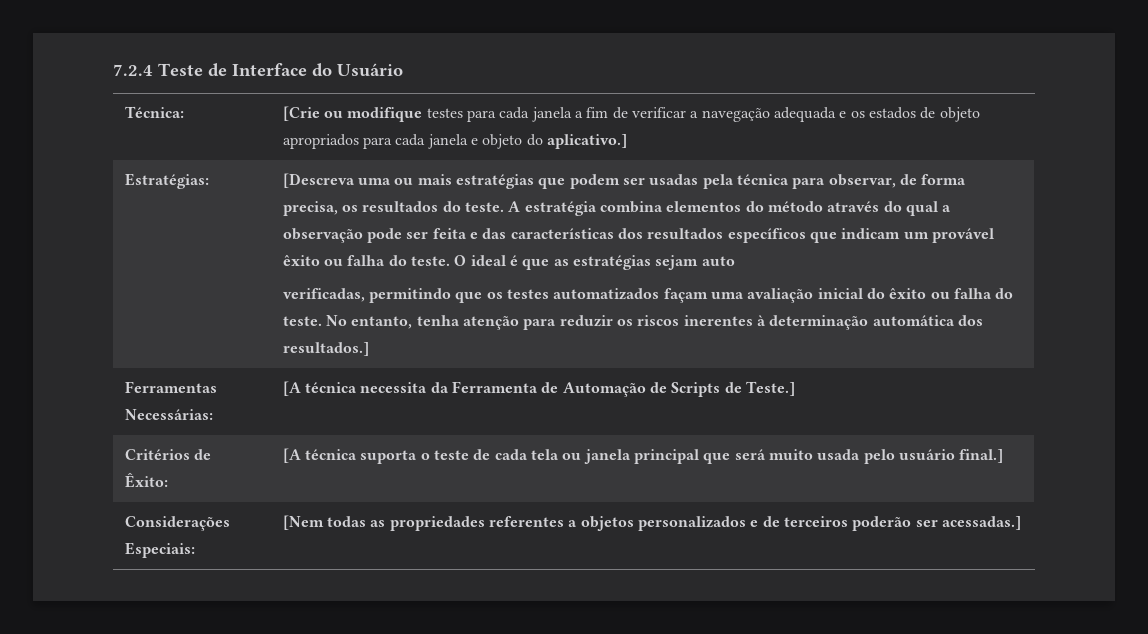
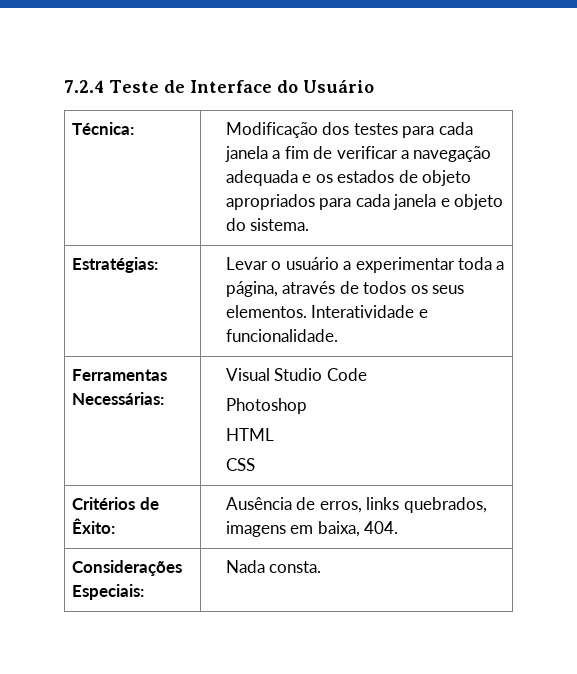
- Técnica: | [Crie ou modifique testes para cada janela a fim de verificar a navegação adequada e os estados de objeto apropriados para cada janela e objeto do aplicativo.]
+ Técnica: | Modificação dos testes para cada janela a fim de verificar a navegação adequada e os estados de objeto apropriados para cada janela e objeto do sistema.
- [Descreva uma ou mais estratégias que podem ser usadas pela técnica para observar, de forma precisa, os resultados do teste. A estratégia combina elementos do método através do qual a observação pode ser feita e das características dos resultados específicos que indicam um provável êxito ou falha do teste. O ideal é que as estratégias sejam auto
- verificadas, permitindo que os testes automatizados façam uma avaliação inicial do êxito ou falha do teste. No entanto, tenha atenção para reduzir os riscos inerentes à determinação automática dos resultados.]
- Ferramentas Necessárias: | [A técnica necessita da Ferramenta de Automação de Scripts de Teste.]
- Critérios de Êxito: | [A técnica suporta o teste de cada tela ou janela principal que será muito usada pelo usuário final.]
- Considerações Especiais: | [Nem todas as propriedades referentes a objetos personalizados e de terceiros poderão ser acessadas.]
+ Levar o usuário a experimentar toda a página, através de todos os seus elementos. Interatividade e funcionalidade.
+ Ferramentas Necessárias: | Visual Studio Code
+ Photoshop
+ HTML
+ CSS
+ Critérios de Êxito: | Ausência de erros, links quebrados, imagens em baixa, 404.
+ Considerações Especiais: | Nada consta.

